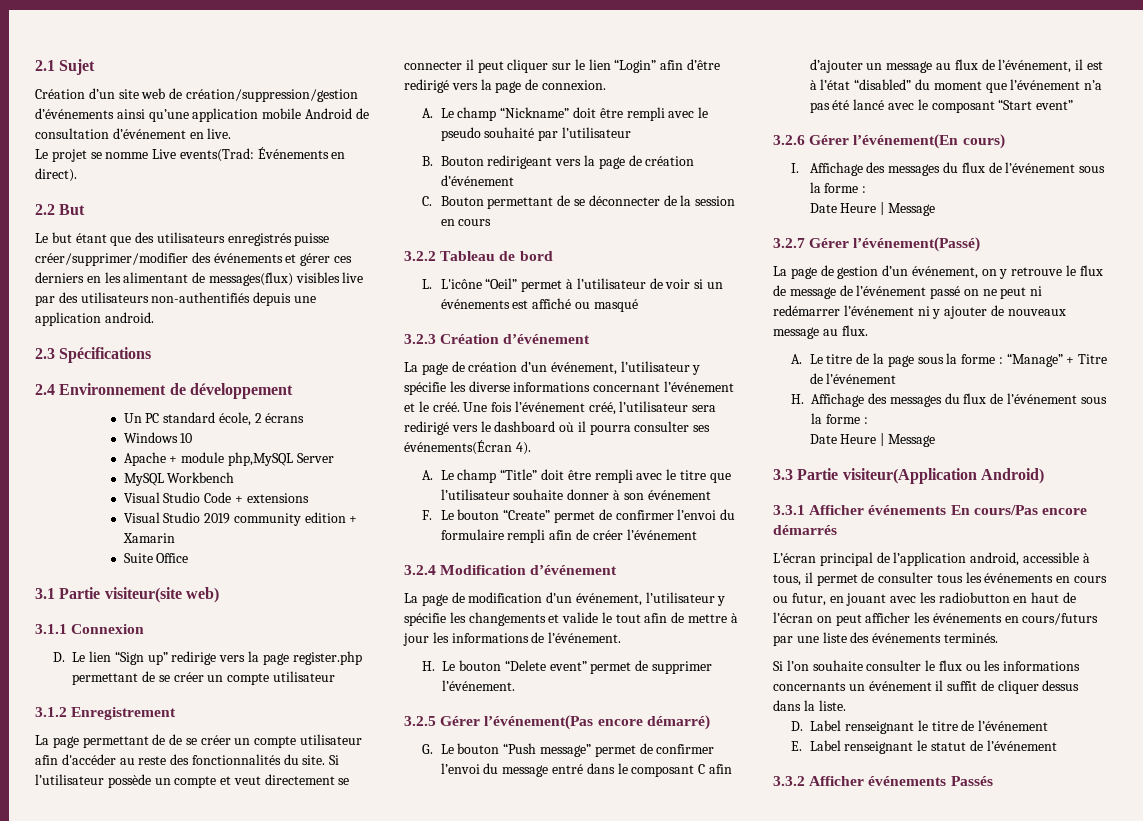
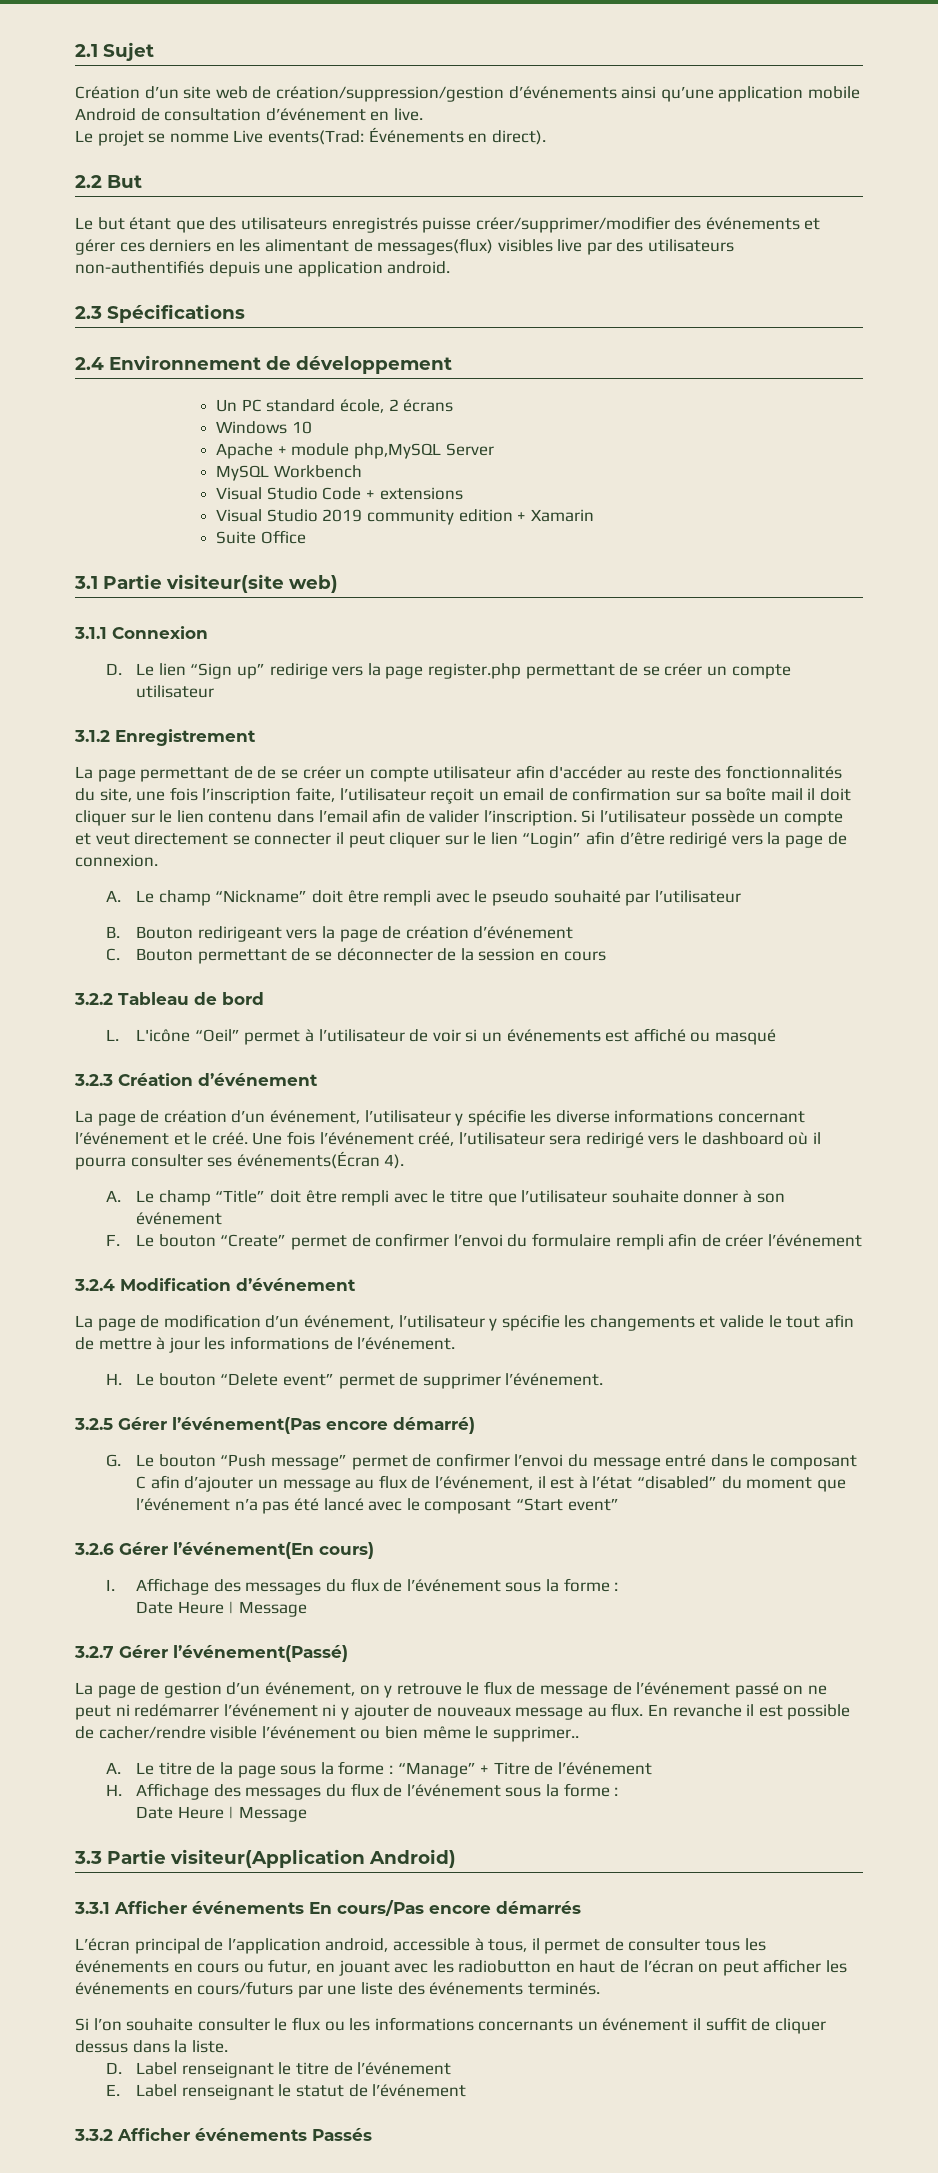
- La page permettant de de se créer un compte utilisateur afin d'accéder au reste des fonctionnalités du site.
+ La page permettant de de se créer un compte utilisateur afin d'accéder au reste des fonctionnalités du site, une fois l’inscription faite, l’utilisateur reçoit un email de confirmation sur sa boîte mail il doit cliquer sur le lien contenu dans l’email afin de valider l’inscription.
+ En revanche il est possible de cacher/rendre visible l’événement ou bien même le supprimer..

